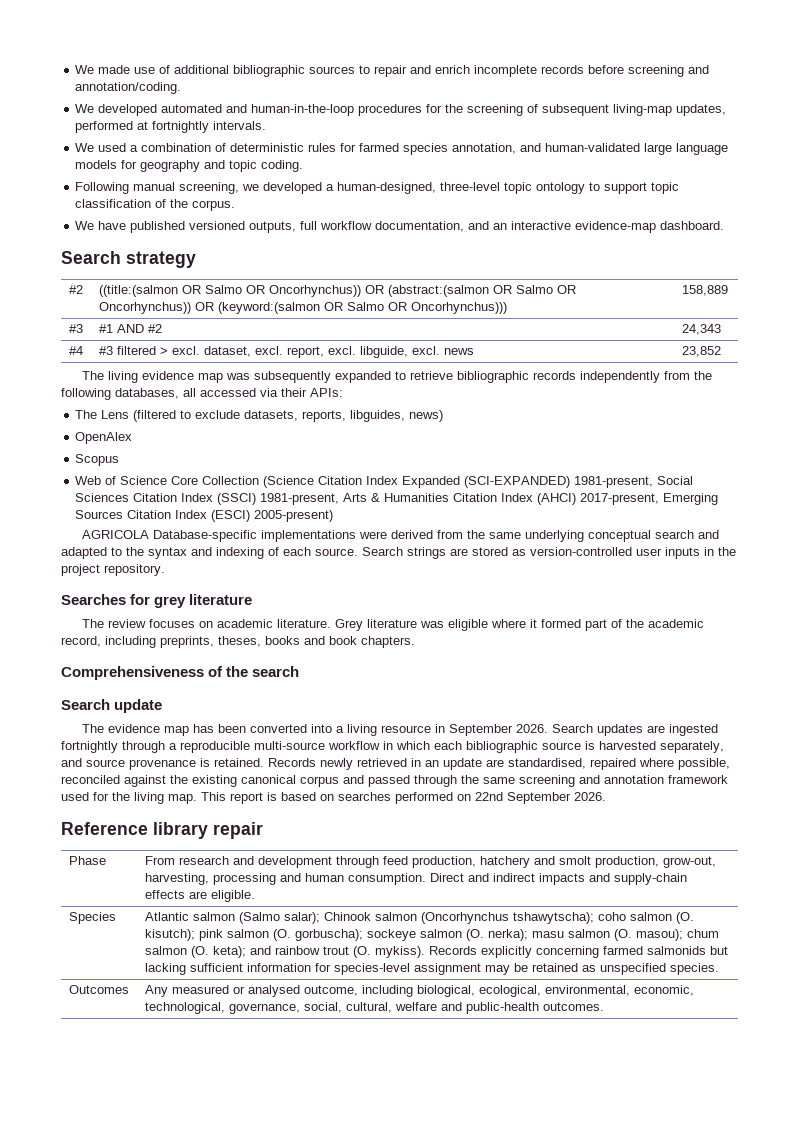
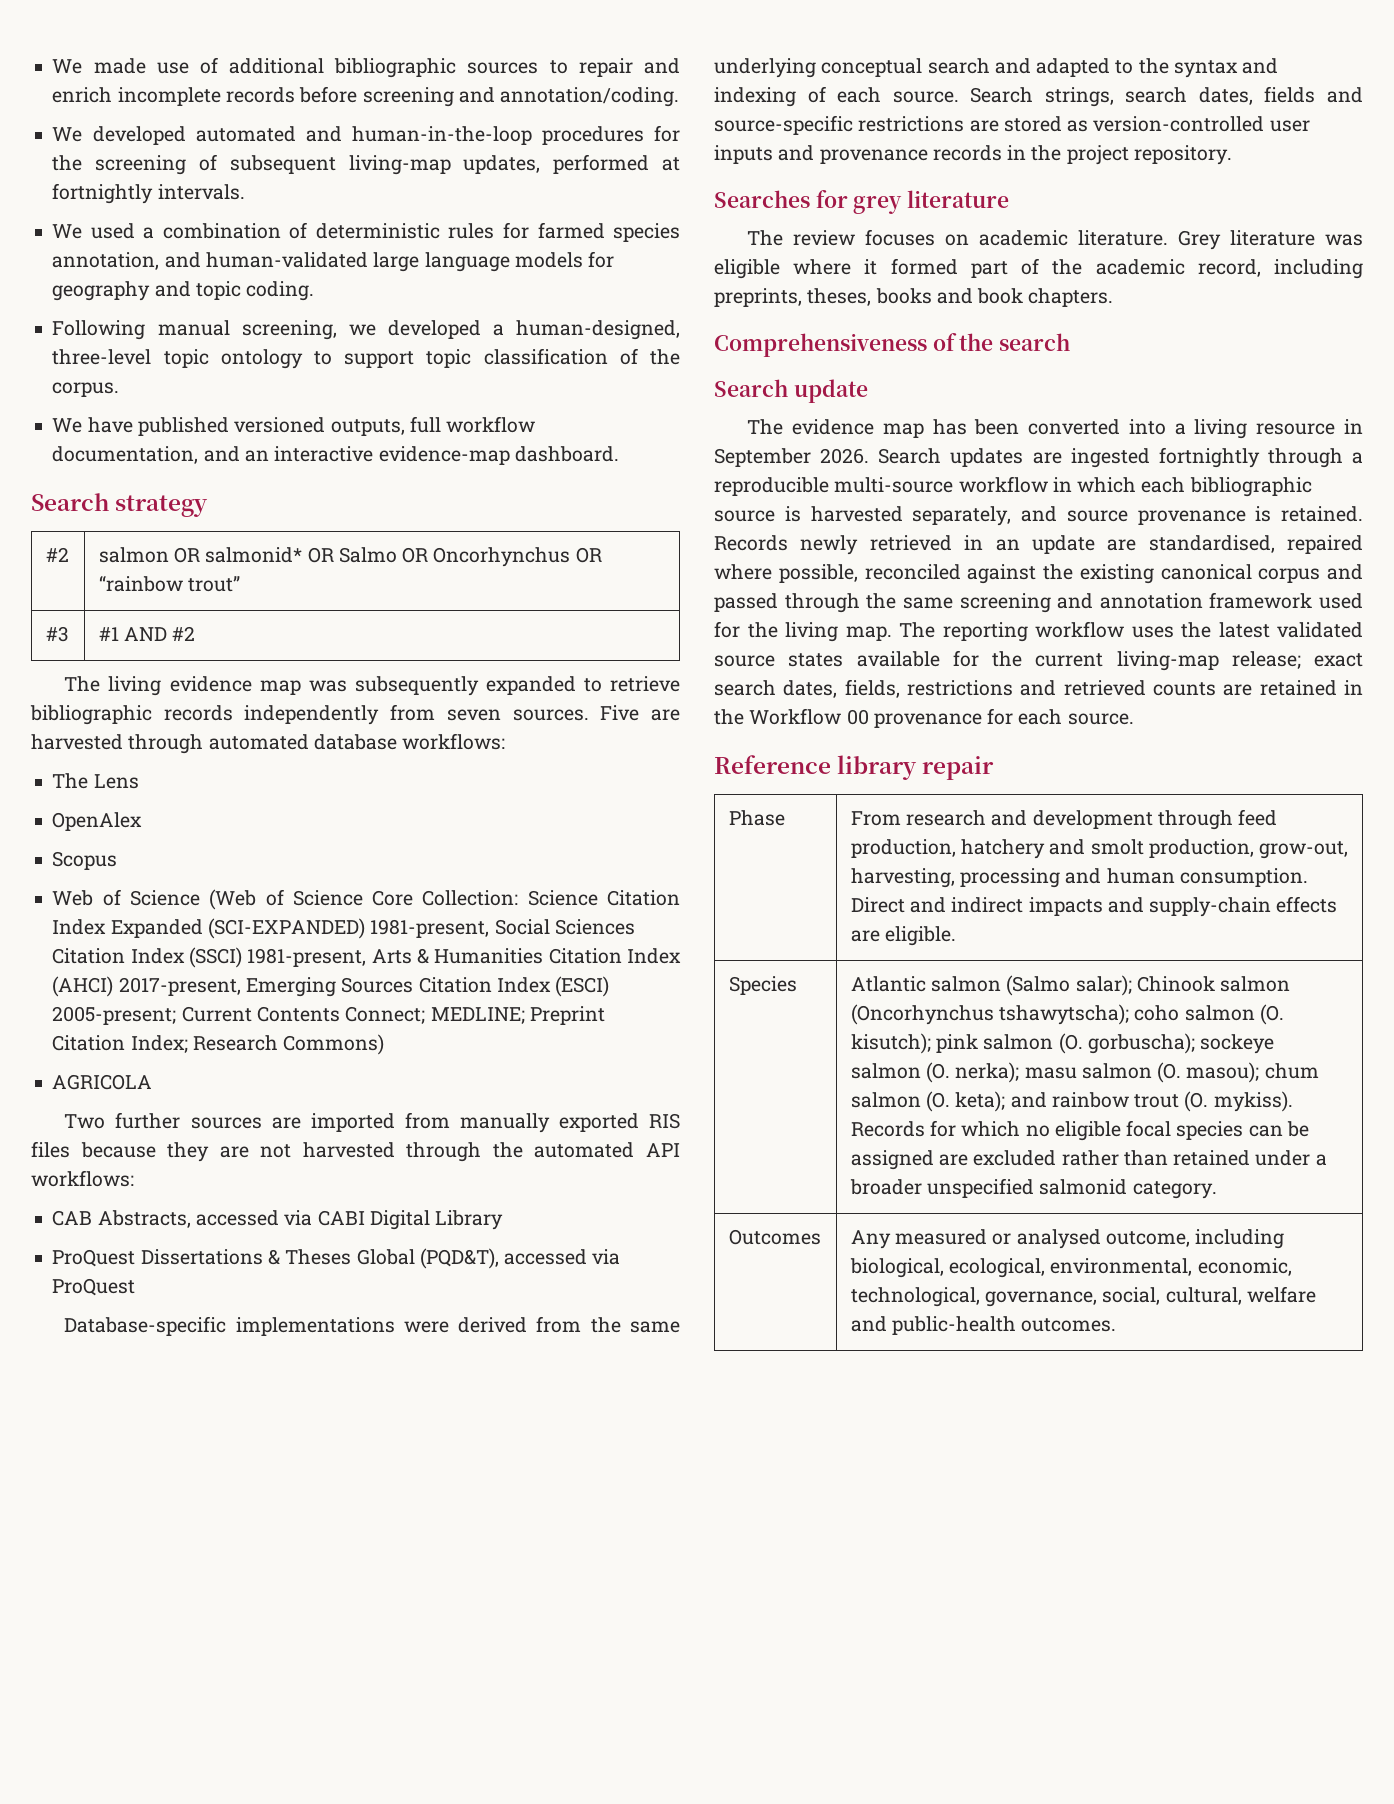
- #2 | ((title:(salmon OR Salmo OR Oncorhynchus)) OR (abstract:(salmon OR Salmo OR Oncorhynchus)) OR (keyword:(salmon OR Salmo OR Oncorhynchus))) | 158,889
- #3 | #1 AND #2 | 24,343
- #4 | #3 filtered > excl. dataset, excl. report, excl. libguide, excl. news | 23,852
+ #2 | salmon OR salmonid* OR Salmo OR Oncorhynchus OR “rainbow trout”
+ #3 | #1 AND #2
- The living evidence map was subsequently expanded to retrieve bibliographic records independently from the following databases, all accessed via their APIs:
- The Lens (filtered to exclude datasets, reports, libguides, news)
+ The living evidence map was subsequently expanded to retrieve bibliographic records independently from seven sources. Five are harvested through automated database workflows:
+ The Lens
- Web of Science Core Collection (Science Citation Index Expanded (SCI-EXPANDED) 1981-present, Social Sciences Citation Index (SSCI) 1981-present, Arts & Humanities Citation Index (AHCI) 2017-present, Emerging Sources Citation Index (ESCI) 2005-present)
- AGRICOLA Database-specific implementations were derived from the same underlying conceptual search and adapted to the syntax and indexing of each source.
+ Web of Science (Web of Science Core Collection: Science Citation Index Expanded (SCI-EXPANDED) 1981-present, Social Sciences Citation Index (SSCI) 1981-present, Arts & Humanities Citation Index (AHCI) 2017-present, Emerging Sources Citation Index (ESCI) 2005-present; Current Contents Connect; MEDLINE; Preprint Citation Index; Research Commons)
+ AGRICOLA
+ Two further sources are imported from manually exported RIS files because they are not harvested through the automated API workflows:
+ CAB Abstracts, accessed via CABI Digital Library
+ ProQuest Dissertations & Theses Global (PQD&T), accessed via ProQuest
+ Database-specific implementations were derived from the same underlying conceptual search and adapted to the syntax and indexing of each source.
- Search strings are stored as version-controlled user inputs in the project repository.
+ Search strings, search dates, fields and source-specific restrictions are stored as version-controlled user inputs and provenance records in the project repository.
- This report is based on searches performed on 22nd September 2026.
+ The reporting workflow uses the latest validated source states available for the current living-map release; exact search dates, fields, restrictions and retrieved counts are retained in the Workflow 00 provenance for each source.
- Records explicitly concerning farmed salmonids but lacking sufficient information for species-level assignment may be retained as unspecified species.
+ Records for which no eligible focal species can be assigned are excluded rather than retained under a broader unspecified salmonid category.

